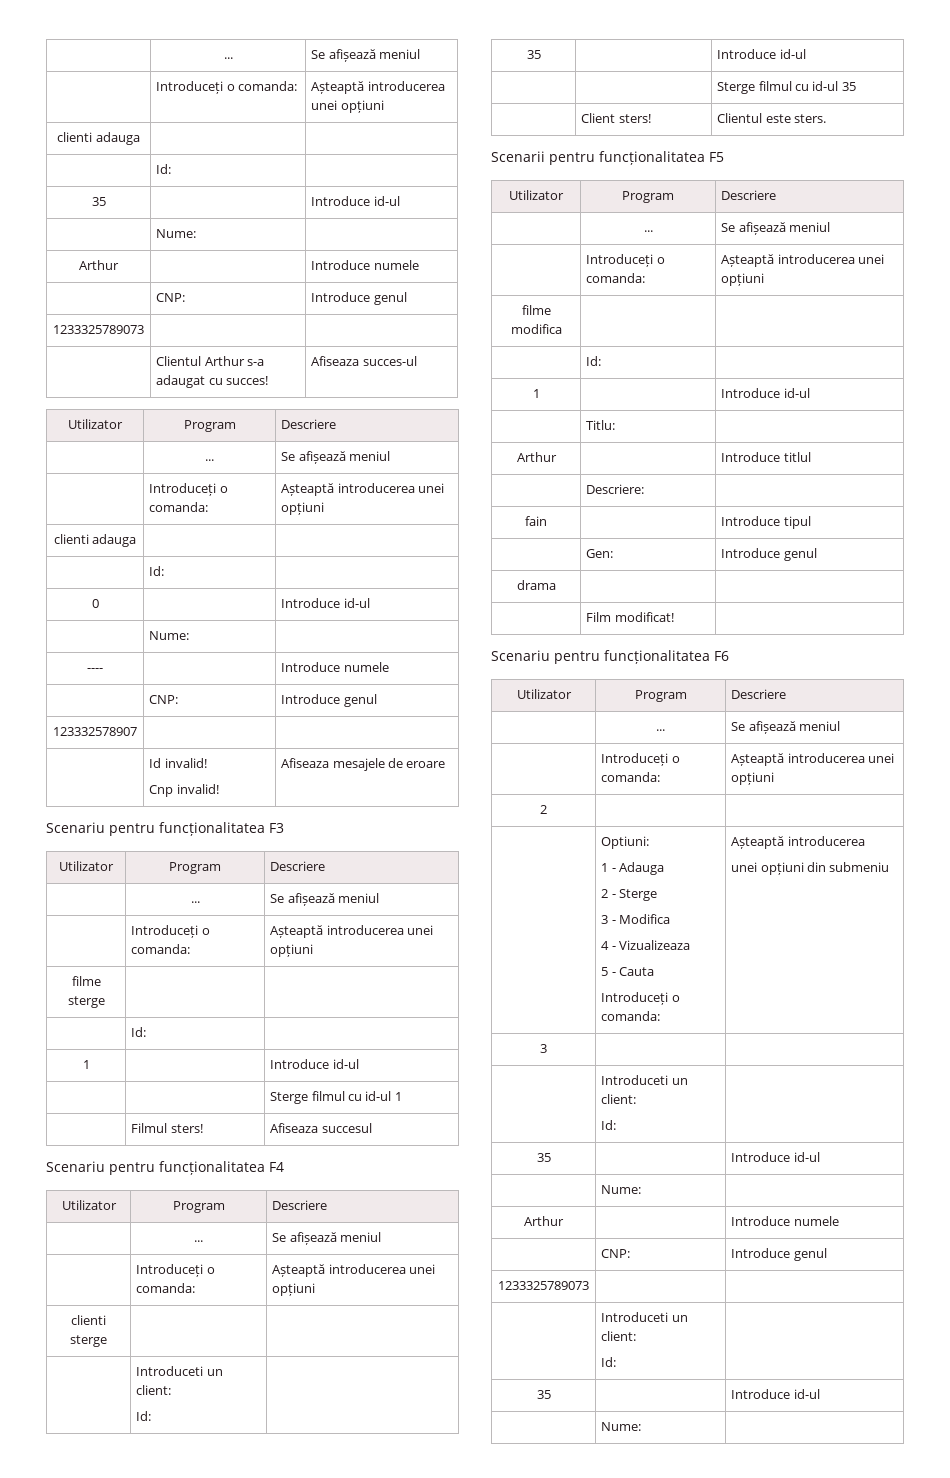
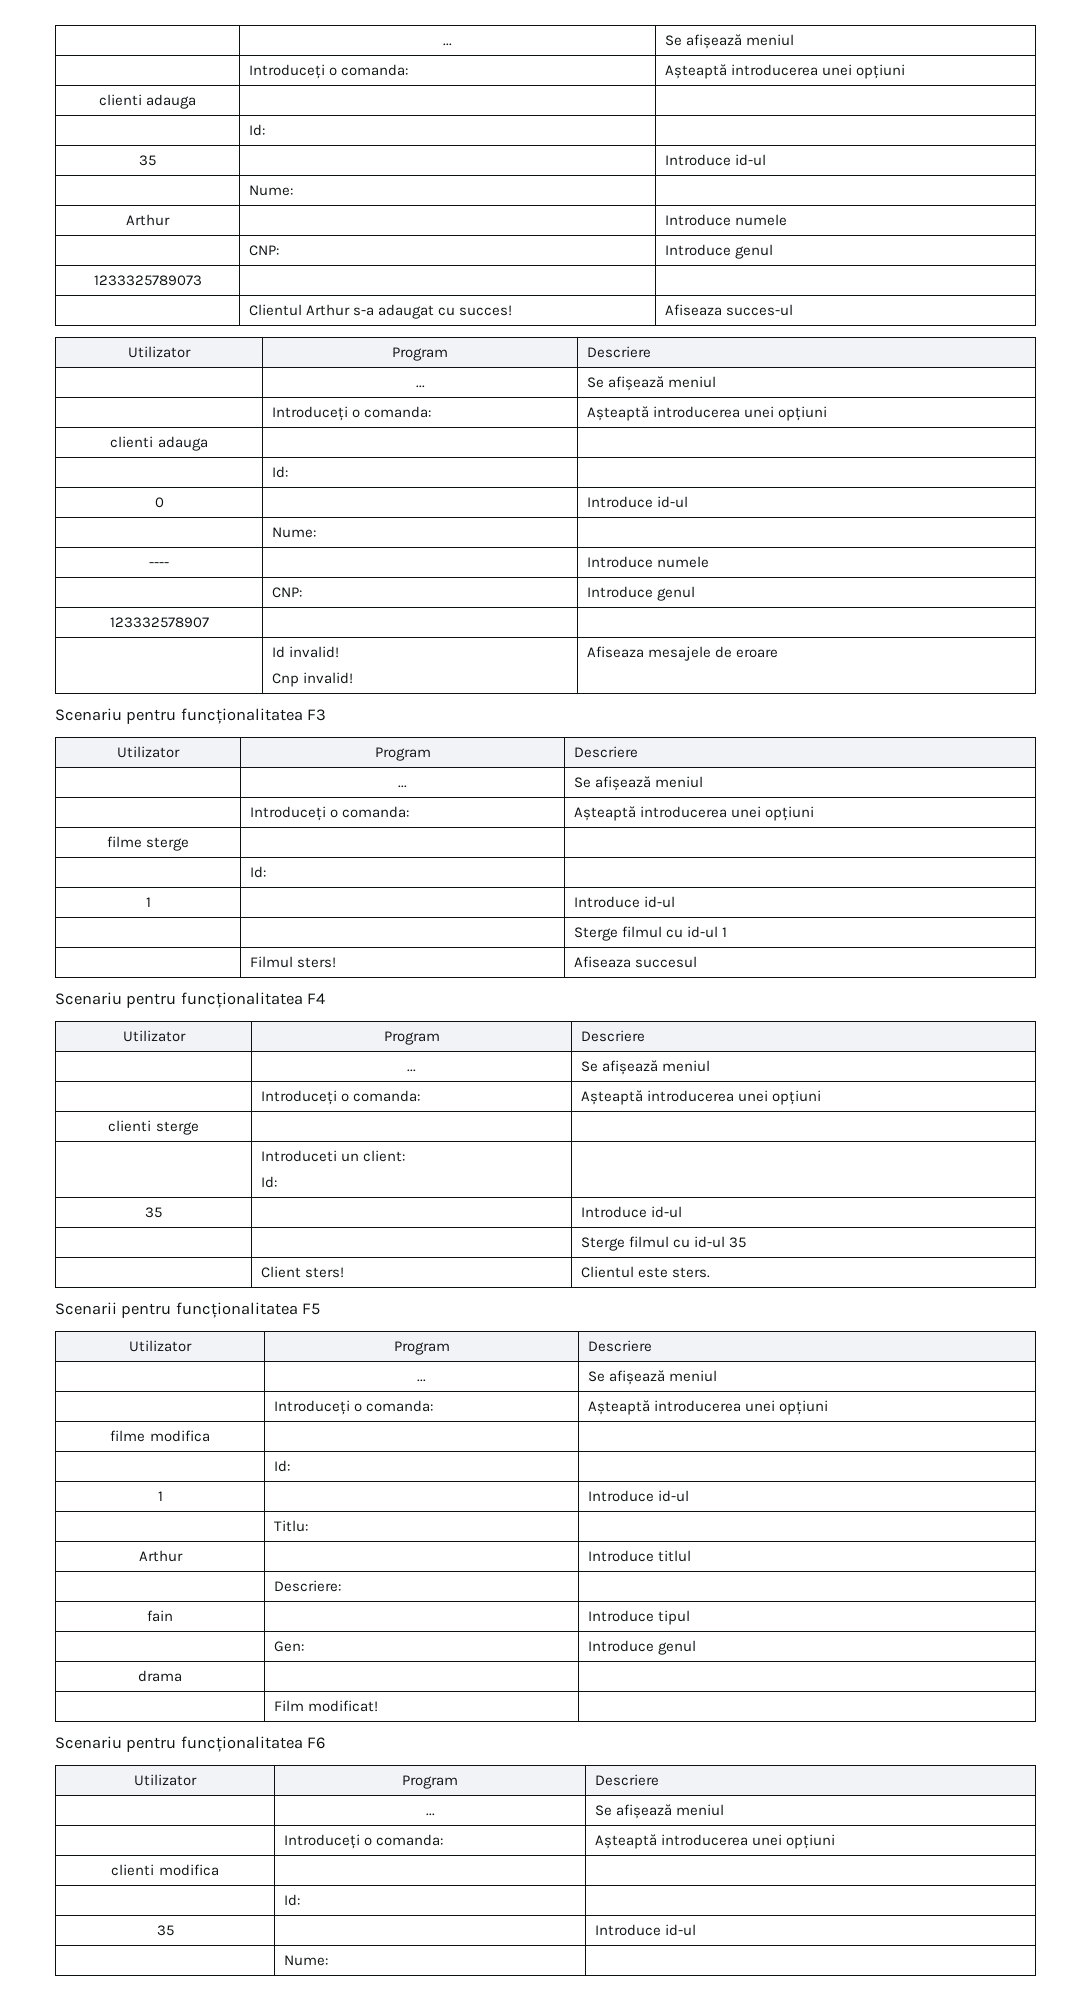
- 2 | |
- | Optiuni:
- 1 - Adauga
- 2 - Sterge
- 3 - Modifica
- 4 - Vizualizeaza
- 5 - Cauta
- Introduceți o comanda: | Așteaptă introducerea
- unei opțiuni din submeniu
- 3 | |
- | Introduceti un client:
- Id: |
- 35 | | Introduce id-ul
- | Nume: |
- Arthur | | Introduce numele
- | CNP: | Introduce genul
- 1233325789073 | |
- | Introduceti un client:
- Id: |
+ clienti modifica | |
+ | Id: |

